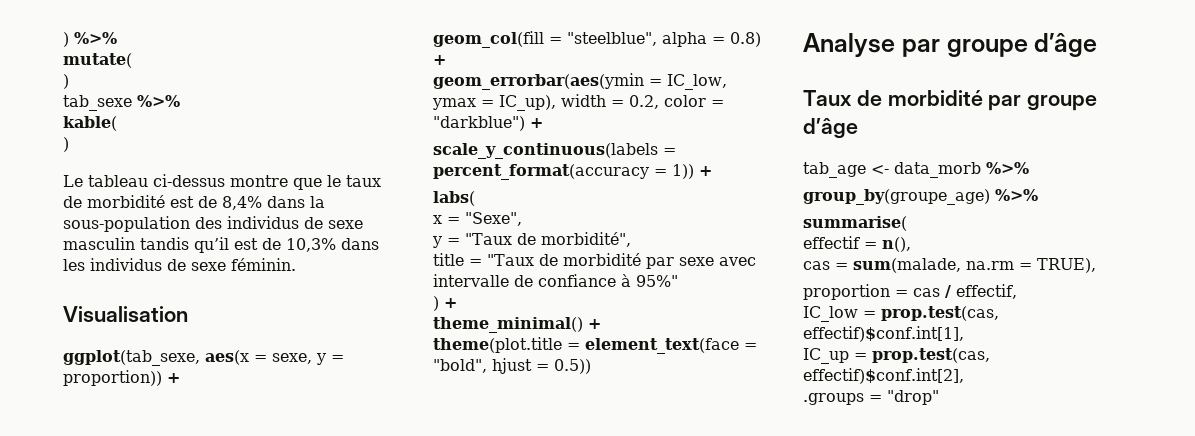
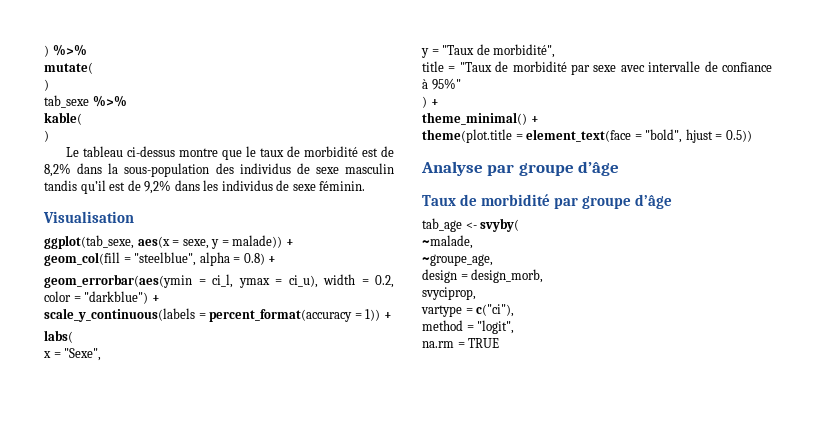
- Le tableau ci-dessus montre que le taux de morbidité est de 8,4% dans la sous-population des individus de sexe masculin tandis qu’il est de 10,3% dans les individus de sexe féminin.
+ Le tableau ci-dessus montre que le taux de morbidité est de 8,2% dans la sous-population des individus de sexe masculin tandis qu’il est de 9,2% dans les individus de sexe féminin.
- ggplot(tab_sexe, aes(x = sexe, y = proportion)) +
+ ggplot(tab_sexe, aes(x = sexe, y = malade)) +
- geom_errorbar(aes(ymin = IC_low, ymax = IC_up), width = 0.2, color = "darkblue") +
+ geom_errorbar(aes(ymin = ci_l, ymax = ci_u), width = 0.2, color = "darkblue") +
- tab_age <- data_morb %>%
- group_by(groupe_age) %>%
- summarise(
- effectif = n(),
- cas = sum(malade, na.rm = TRUE),
- proportion = cas / effectif,
- IC_low = prop.test(cas, effectif)$conf.int[1],
- IC_up = prop.test(cas, effectif)$conf.int[2],
- .groups = "drop"
+ tab_age <- svyby(
+ ~malade,
+ ~groupe_age,
+ design = design_morb,
+ svyciprop,
+ vartype = c("ci"),
+ method = "logit",
+ na.rm = TRUE

